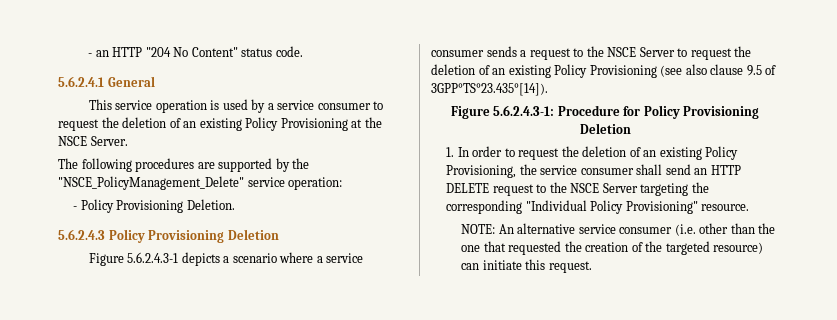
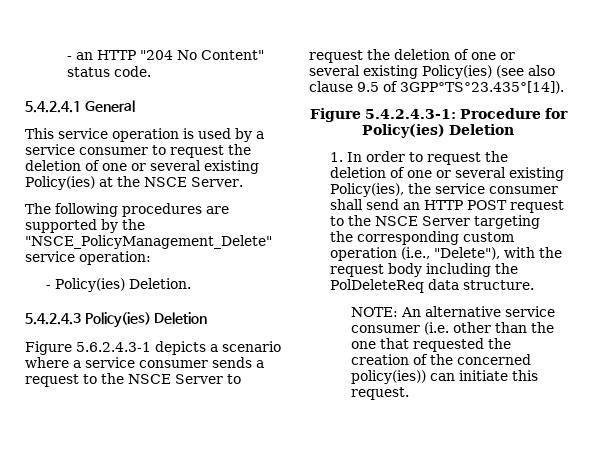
- 5.6.2.4.1 General
+ 5.4.2.4.1 General
- This service operation is used by a service consumer to request the deletion of an existing Policy Provisioning at the NSCE Server.
+ This service operation is used by a service consumer to request the deletion of one or several existing Policy(ies) at the NSCE Server.
- - Policy Provisioning Deletion.
+ - Policy(ies) Deletion.
- 5.6.2.4.3 Policy Provisioning Deletion
+ 5.4.2.4.3 Policy(ies) Deletion
- Figure 5.6.2.4.3-1 depicts a scenario where a service consumer sends a request to the NSCE Server to request the deletion of an existing Policy Provisioning (see also clause 9.5 of 3GPP°TS°23.435°[14]).
+ Figure 5.6.2.4.3-1 depicts a scenario where a service consumer sends a request to the NSCE Server to request the deletion of one or several existing Policy(ies) (see also clause 9.5 of 3GPP°TS°23.435°[14]).
- Figure 5.6.2.4.3-1: Procedure for Policy Provisioning Deletion
+ Figure 5.4.2.4.3-1: Procedure for Policy(ies) Deletion
- 1. In order to request the deletion of an existing Policy Provisioning, the service consumer shall send an HTTP DELETE request to the NSCE Server targeting the corresponding "Individual Policy Provisioning" resource.
+ 1. In order to request the deletion of one or several existing Policy(ies), the service consumer shall send an HTTP POST request to the NSCE Server targeting the corresponding custom operation (i.e., "Delete"), with the request body including the PolDeleteReq data structure.
- NOTE: An alternative service consumer (i.e. other than the one that requested the creation of the targeted resource) can initiate this request.
+ NOTE: An alternative service consumer (i.e. other than the one that requested the creation of the concerned policy(ies)) can initiate this request.

